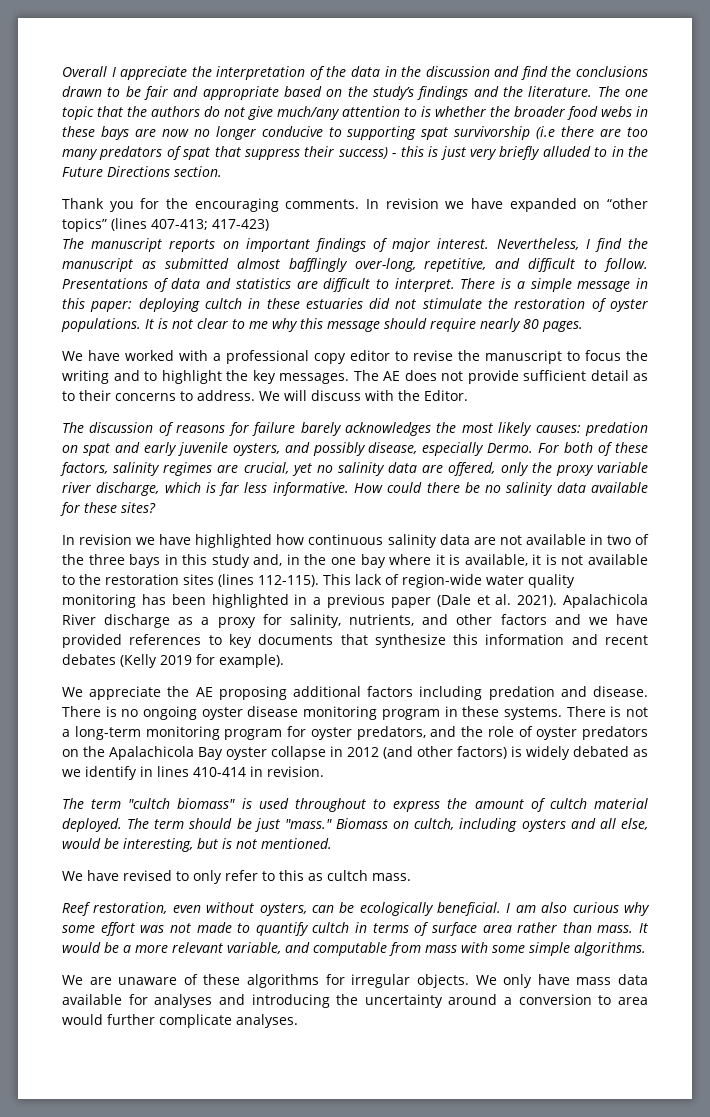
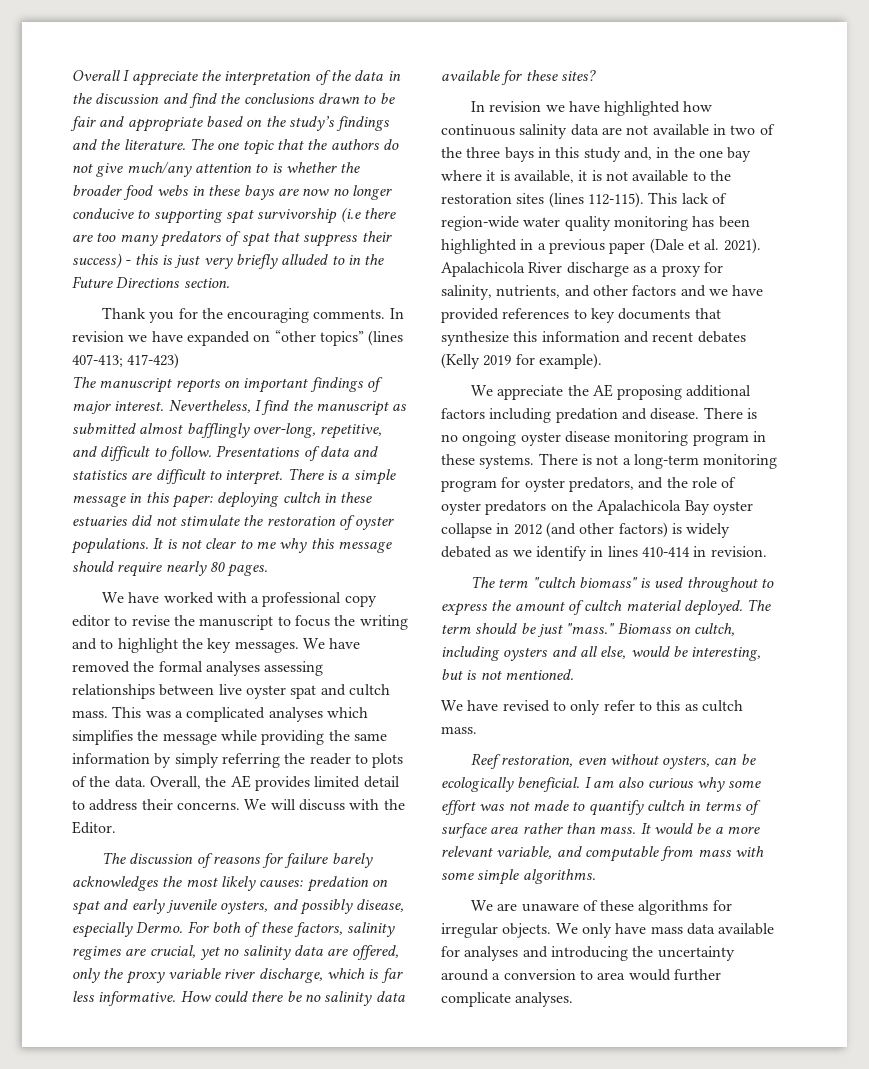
- The AE does not provide sufficient detail as to their concerns to address.
+ We have removed the formal analyses assessing relationships between live oyster spat and cultch mass. This was a complicated analyses which simplifies the message while providing the same information by simply referring the reader to plots of the data. Overall, the AE provides limited detail to address their concerns.

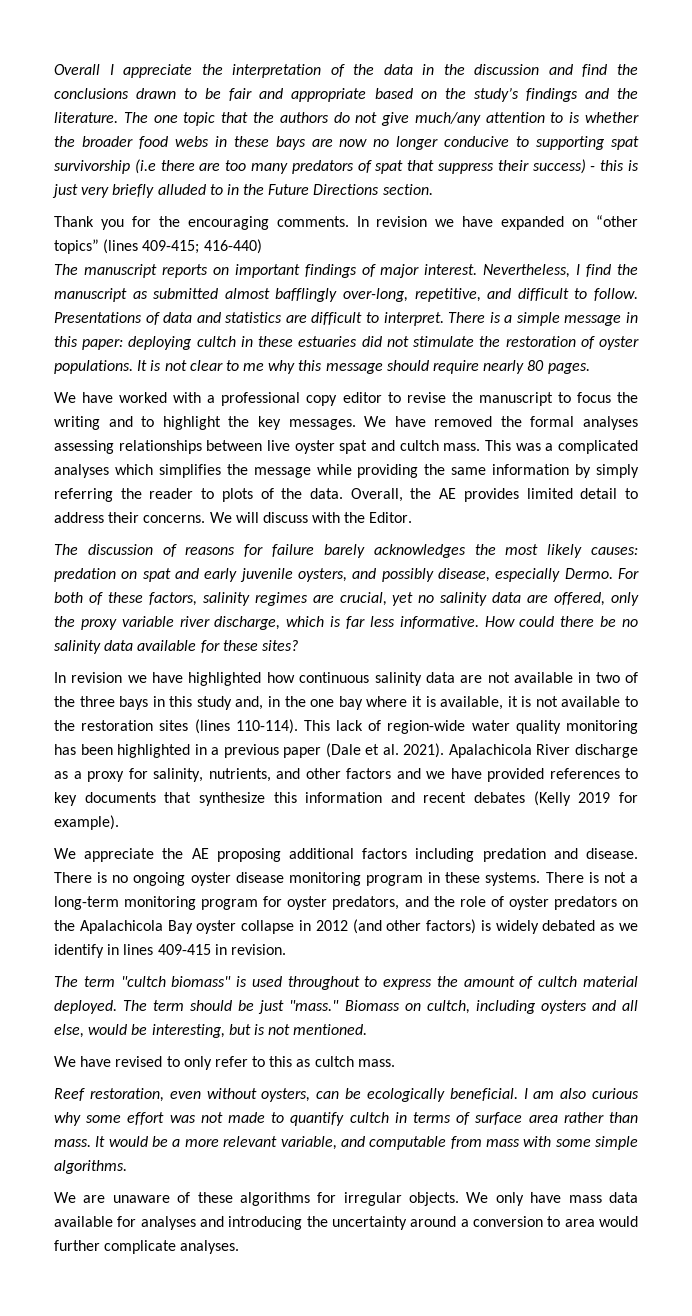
- In revision we have expanded on “other topics” (lines 407-413; 417-423)
+ In revision we have expanded on “other topics” (lines 409-415; 416-440)
- In revision we have highlighted how continuous salinity data are not available in two of the three bays in this study and, in the one bay where it is available, it is not available to the restoration sites (lines 112-115).
+ In revision we have highlighted how continuous salinity data are not available in two of the three bays in this study and, in the one bay where it is available, it is not available to the restoration sites (lines 110-114).
- There is not a long-term monitoring program for oyster predators, and the role of oyster predators on the Apalachicola Bay oyster collapse in 2012 (and other factors) is widely debated as we identify in lines 410-414 in revision.
+ There is not a long-term monitoring program for oyster predators, and the role of oyster predators on the Apalachicola Bay oyster collapse in 2012 (and other factors) is widely debated as we identify in lines 409-415 in revision.

